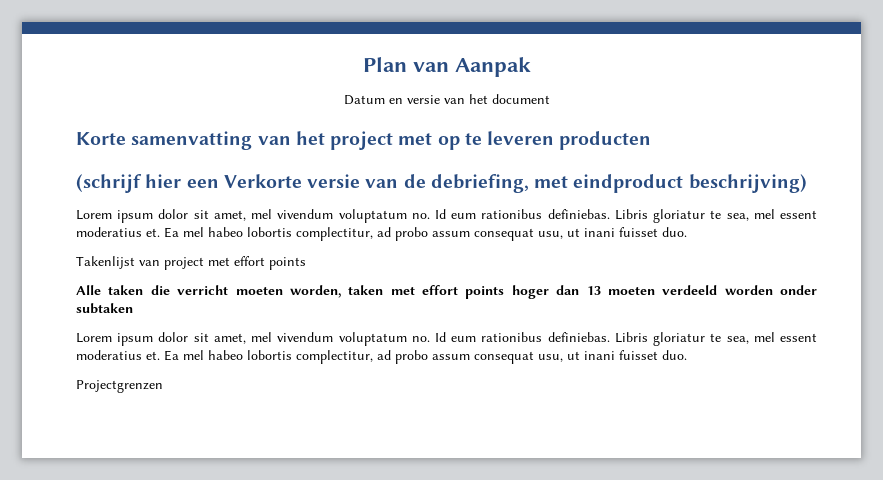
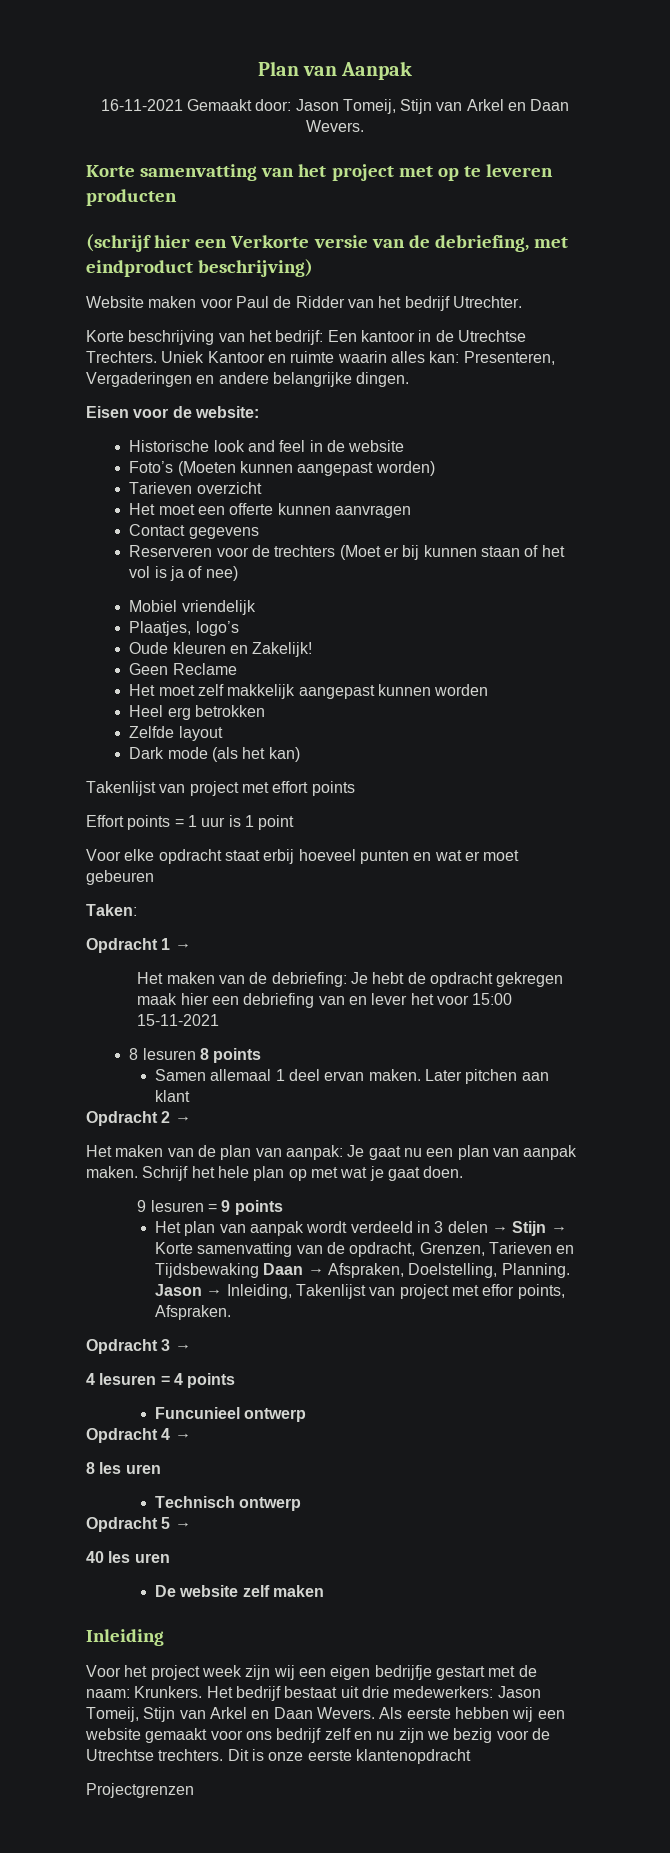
- Datum en versie van het document
+ 16-11-2021 Gemaakt door: Jason Tomeij, Stijn van Arkel en Daan Wevers.
  (schrijf hier een Verkorte versie van de debriefing, met eindproduct beschrijving)
- Lorem ipsum dolor sit amet, mel vivendum voluptatum no. Id eum rationibus definiebas. Libris gloriatur te sea, mel essent moderatius et. Ea mel habeo lobortis complectitur, ad probo assum consequat usu, ut inani fuisset duo.
+ Website maken voor Paul de Ridder van het bedrijf Utrechter.
+ Korte beschrijving van het bedrijf: Een kantoor in de Utrechtse Trechters. Uniek Kantoor en ruimte waarin alles kan: Presenteren, Vergaderingen en andere belangrijke dingen.
+ Eisen voor de website:
+ Historische look and feel in de website
+ Foto’s (Moeten kunnen aangepast worden)
+ Tarieven overzicht
+ Het moet een offerte kunnen aanvragen
+ Contact gegevens
+ Reserveren voor de trechters (Moet er bij kunnen staan of het vol is ja of nee)
+ Mobiel vriendelijk
+ Plaatjes, logo’s
+ Oude kleuren en Zakelijk!
+ Geen Reclame
+ Het moet zelf makkelijk aangepast kunnen worden
+ Heel erg betrokken
+ Zelfde layout
+ Dark mode (als het kan)
- Alle taken die verricht moeten worden, taken met effort points hoger dan 13 moeten verdeeld worden onder subtaken
- Lorem ipsum dolor sit amet, mel vivendum voluptatum no. Id eum rationibus definiebas. Libris gloriatur te sea, mel essent moderatius et. Ea mel habeo lobortis complectitur, ad probo assum consequat usu, ut inani fuisset duo.
+ Effort points = 1 uur is 1 point
+ Voor elke opdracht staat erbij hoeveel punten en wat er moet gebeuren
+ Taken:
+ Opdracht 1 →
+ Het maken van de debriefing: Je hebt de opdracht gekregen maak hier een debriefing van en lever het voor 15:00 15-11-2021
+ 8 lesuren 8 points
+ Samen allemaal 1 deel ervan maken. Later pitchen aan klant
+ Opdracht 2 →
+ Het maken van de plan van aanpak: Je gaat nu een plan van aanpak maken. Schrijf het hele plan op met wat je gaat doen.
+ 9 lesuren = 9 points
+ Het plan van aanpak wordt verdeeld in 3 delen → Stijn → Korte samenvatting van de opdracht, Grenzen, Tarieven en Tijdsbewaking Daan → Afspraken, Doelstelling, Planning. Jason → Inleiding, Takenlijst van project met effor points, Afspraken.
+ Opdracht 3 →
+ 4 lesuren = 4 points
+ Funcunieel ontwerp
+ Opdracht 4 →
+ 8 les uren
+ Technisch ontwerp
+ Opdracht 5 →
+ 40 les uren
+ De website zelf maken
+ Inleiding
+ Voor het project week zijn wij een eigen bedrijfje gestart met de naam: Krunkers. Het bedrijf bestaat uit drie medewerkers: Jason Tomeij, Stijn van Arkel en Daan Wevers. Als eerste hebben wij een website gemaakt voor ons bedrijf zelf en nu zijn we bezig voor de Utrechtse trechters. Dit is onze eerste klantenopdracht

